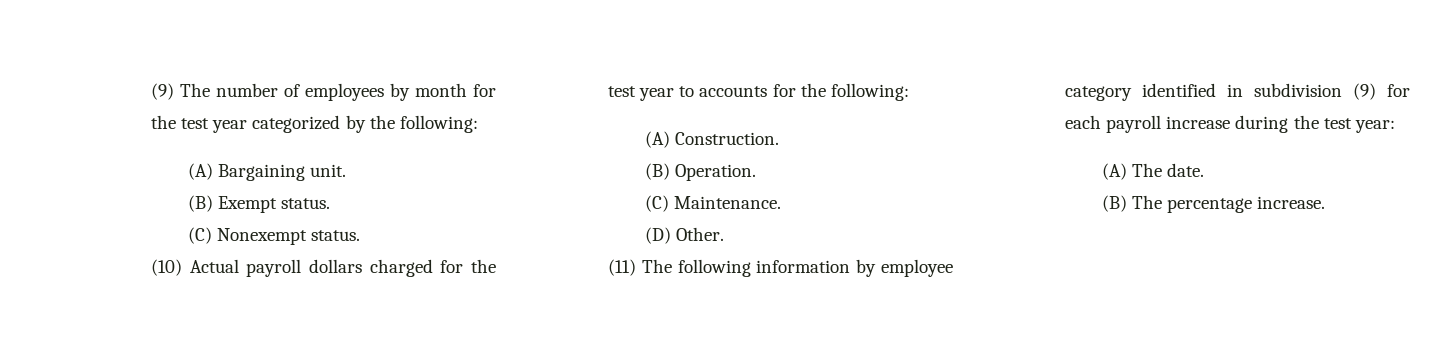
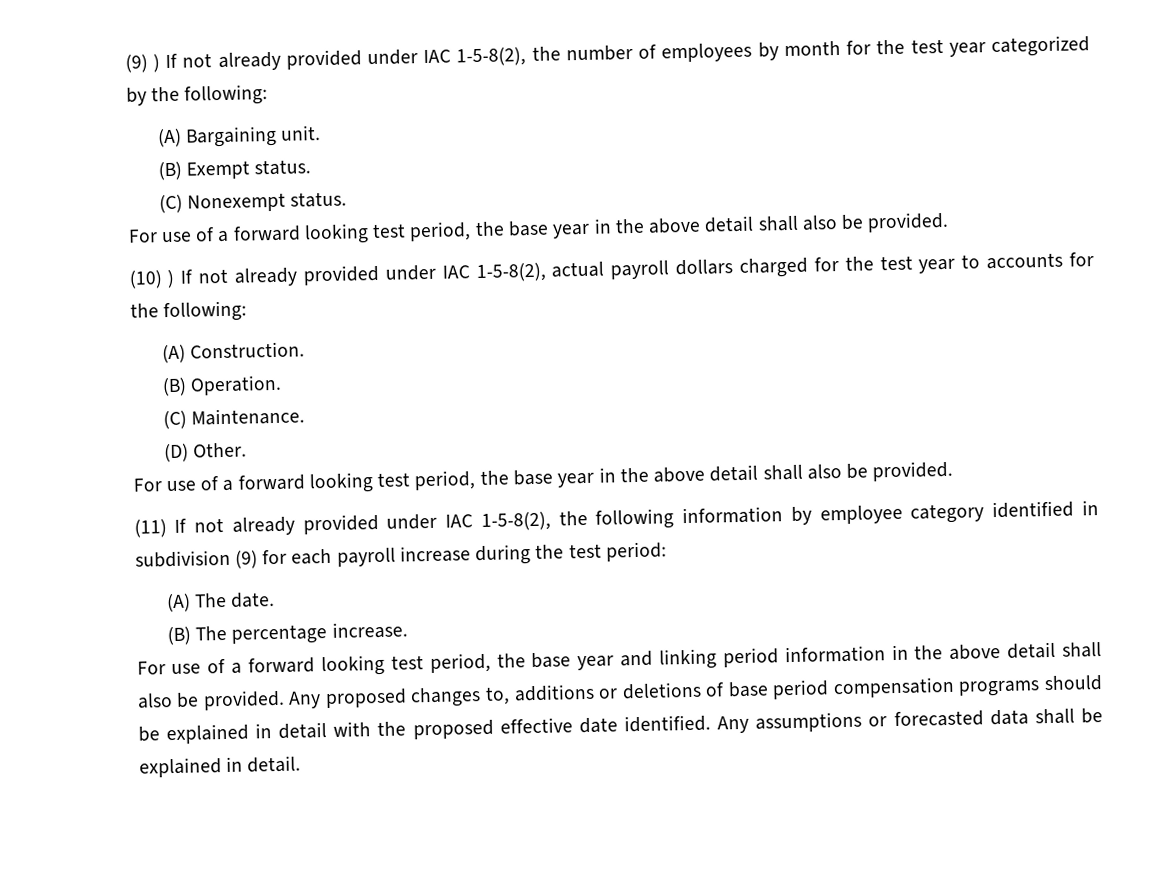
- (9) The number of employees by month for the test year categorized by the following:
+ (9) ) If not already provided under IAC 1-5-8(2), the number of employees by month for the test year categorized by the following:
  (C) Nonexempt status.
- (10) Actual payroll dollars charged for the test year to accounts for the following:
+ For use of a forward looking test period, the base year in the above detail shall also be provided.
+ (10) ) If not already provided under IAC 1-5-8(2), actual payroll dollars charged for the test year to accounts for the following:
  (D) Other.
- (11) The following information by employee category identified in subdivision (9) for each payroll increase during the test year:
+ For use of a forward looking test period, the base year in the above detail shall also be provided.
+ (11) If not already provided under IAC 1-5-8(2), the following information by employee category identified in subdivision (9) for each payroll increase during the test period:
+ For use of a forward looking test period, the base year and linking period information in the above detail shall also be provided. Any proposed changes to, additions or deletions of base period compensation programs should be explained in detail with the proposed effective date identified. Any assumptions or forecasted data shall be explained in detail.

